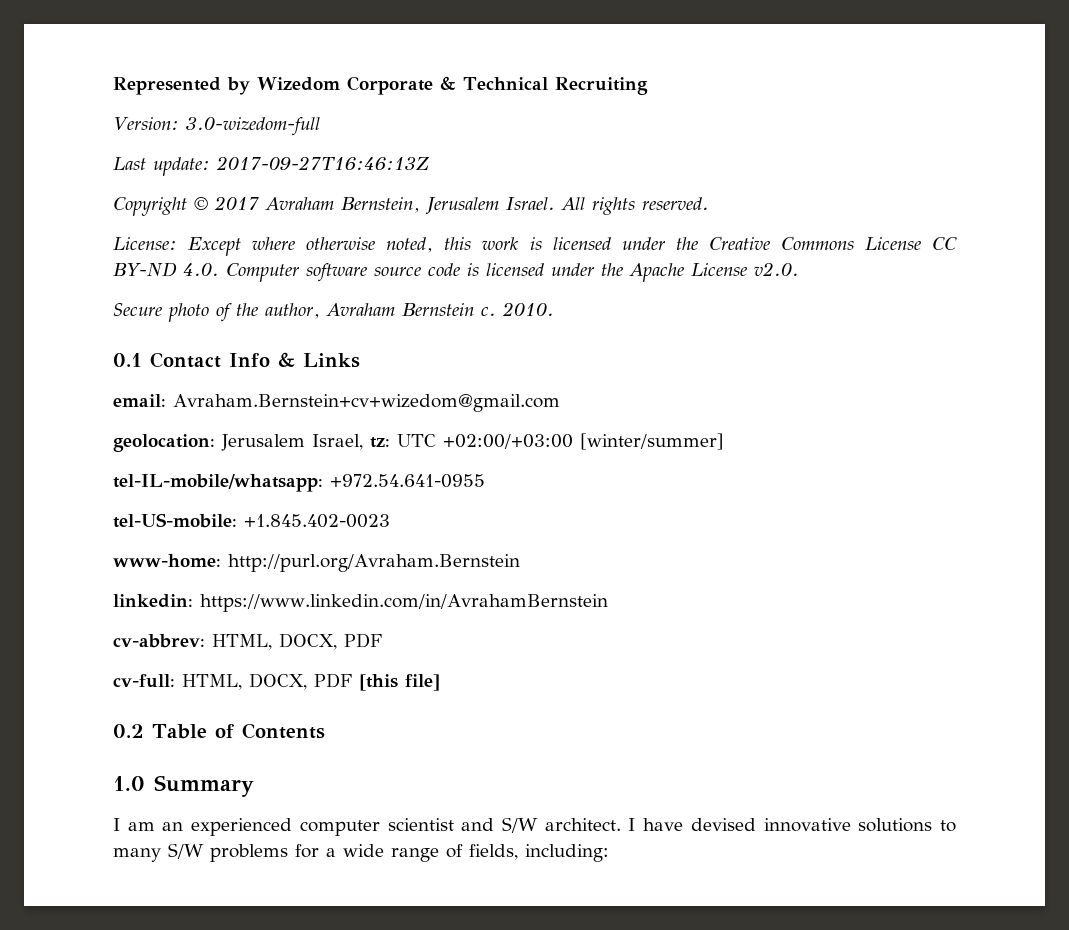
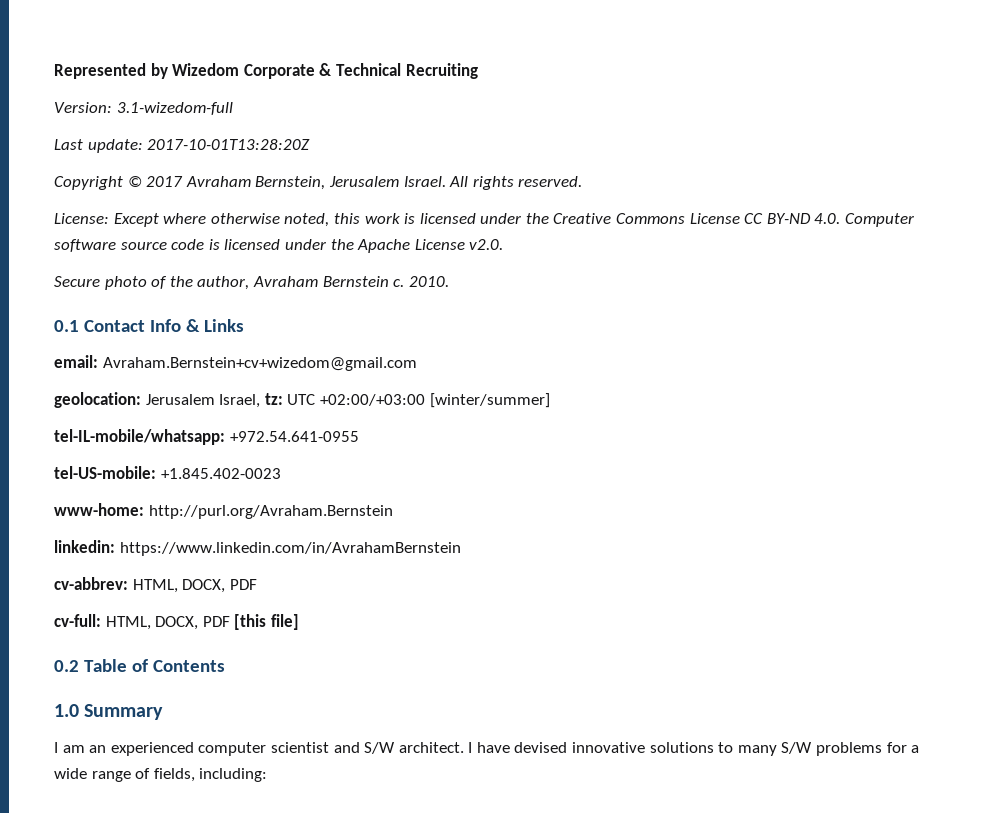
- Version: 3.0-wizedom-full
+ Version: 3.1-wizedom-full
- Last update: 2017-09-27T16:46:13Z
+ Last update: 2017-10-01T13:28:20Z

